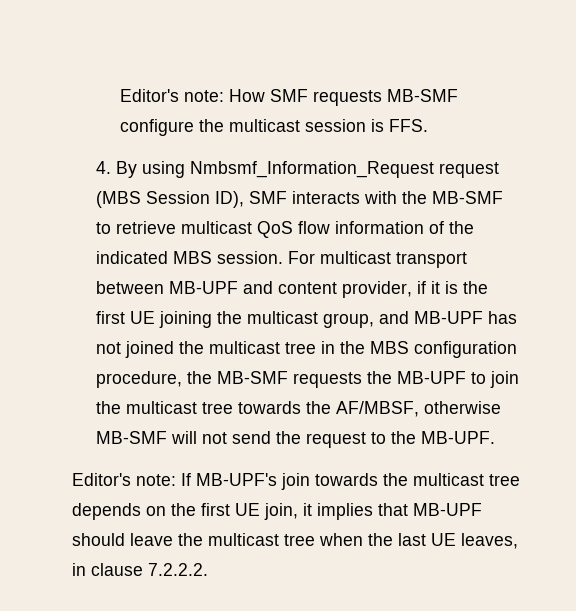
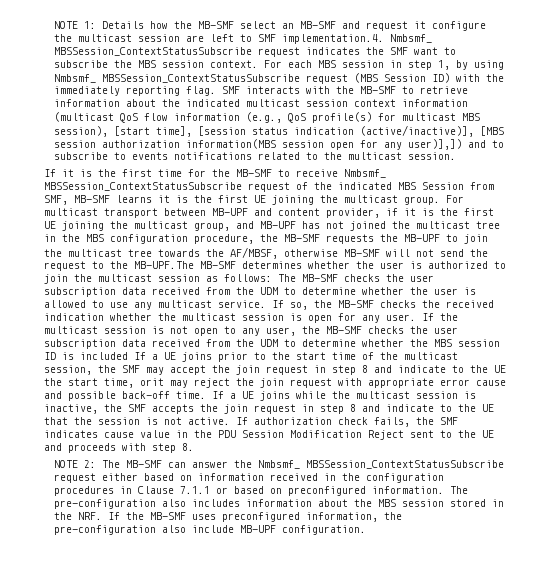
- Editor's note: How SMF requests MB-SMF configure the multicast session is FFS.
- 4. By using Nmbsmf_Information_Request request (MBS Session ID), SMF interacts with the MB-SMF to retrieve multicast QoS flow information of the indicated MBS session.
+ NOTE 1: Details how the MB-SMF select an MB-SMF and request it configure the multicast session are left to SMF implementation.4. Nmbsmf_ MBSSession_ContextStatusSubscribe request indicates the SMF want to subscribe the MBS session context. For each MBS session in step 1, by using Nmbsmf_ MBSSession_ContextStatusSubscribe request (MBS Session ID) with the immediately reporting flag. SMF interacts with the MB-SMF to retrieve information about the indicated multicast session context information (multicast QoS flow information (e.g., QoS profile(s) for multicast MBS session), [start time], [session status indication (active/inactive)], [MBS session authorization information(MBS session open for any user)],]) and to subscribe to events notifications related to the multicast session.
+ If it is the first time for the MB-SMF to receive Nmbsmf_ MBSSession_ContextStatusSubscribe request of the indicated MBS Session from SMF, MB-SMF learns it is the first UE joining the multicast group.
- For multicast transport between MB-UPF and content provider, if it is the first UE joining the multicast group, and MB-UPF has not joined the multicast tree in the MBS configuration procedure, the MB-SMF requests the MB-UPF to join the multicast tree towards the AF/MBSF, otherwise MB-SMF will not send the request to the MB-UPF.
- Editor's note: If MB-UPF's join towards the multicast tree depends on the first UE join, it implies that MB-UPF should leave the multicast tree when the last UE leaves, in clause 7.2.2.2.
+ For multicast transport between MB-UPF and content provider, if it is the first UE joining the multicast group, and MB-UPF has not joined the multicast tree in the MBS configuration procedure, the MB-SMF requests the MB-UPF to join the multicast tree towards the AF/MBSF, otherwise MB-SMF will not send the request to the MB-UPF.The MB-SMF determines whether the user is authorized to join the multicast session as follows: The MB-SMF checks the user subscription data received from the UDM to determine whether the user is allowed to use any multicast service. If so, the MB-SMF checks the received indication whether the multicast session is open for any user. If the multicast session is not open to any user, the MB-SMF checks the user subscription data received from the UDM to determine whether the MBS session ID is included If a UE joins prior to the start time of the multicast session, the SMF may accept the join request in step 8 and indicate to the UE the start time, orit may reject the join request with appropriate error cause and possible back-off time. If a UE joins while the multicast session is inactive, the SMF accepts the join request in step 8 and indicate to the UE that the session is not active. If authorization check fails, the SMF indicates cause value in the PDU Session Modification Reject sent to the UE and proceeds with step 8.
+ NOTE 2: The MB-SMF can answer the Nmbsmf_ MBSSession_ContextStatusSubscribe request either based on information received in the configuration procedures in Clause 7.1.1 or based on preconfigured information. The pre-configuration also includes information about the MBS session stored in the NRF. If the MB-SMF uses preconfigured information, the pre-configuration also include MB-UPF configuration.

